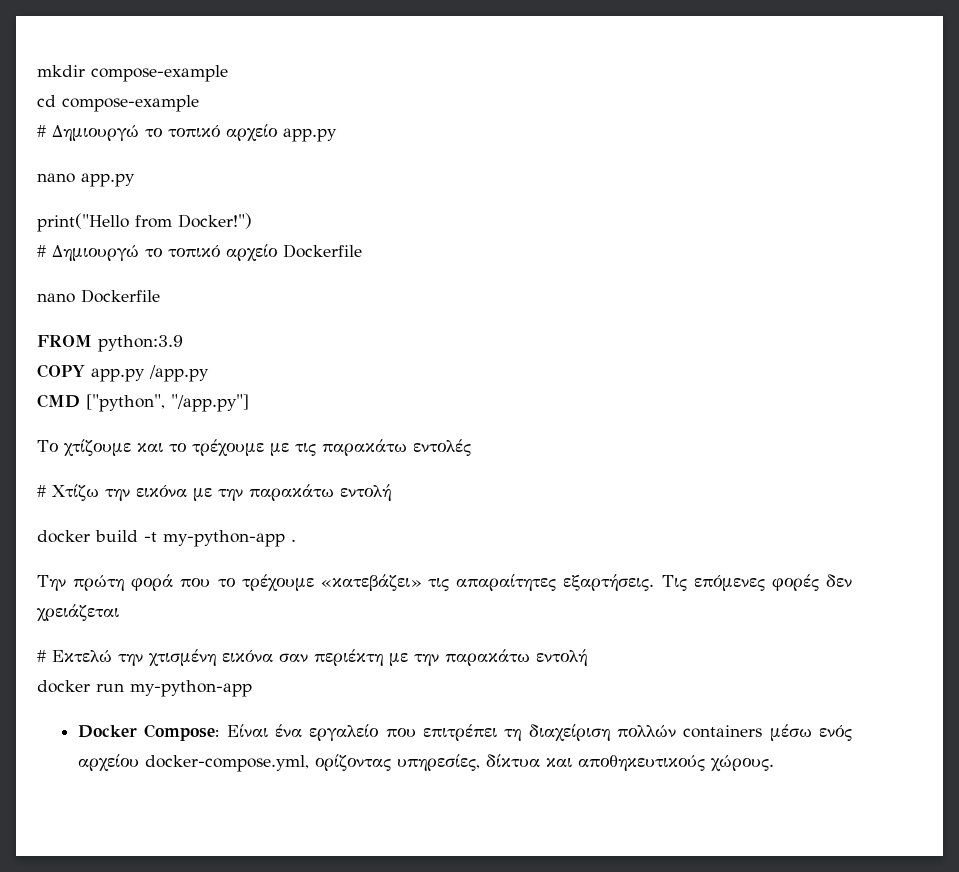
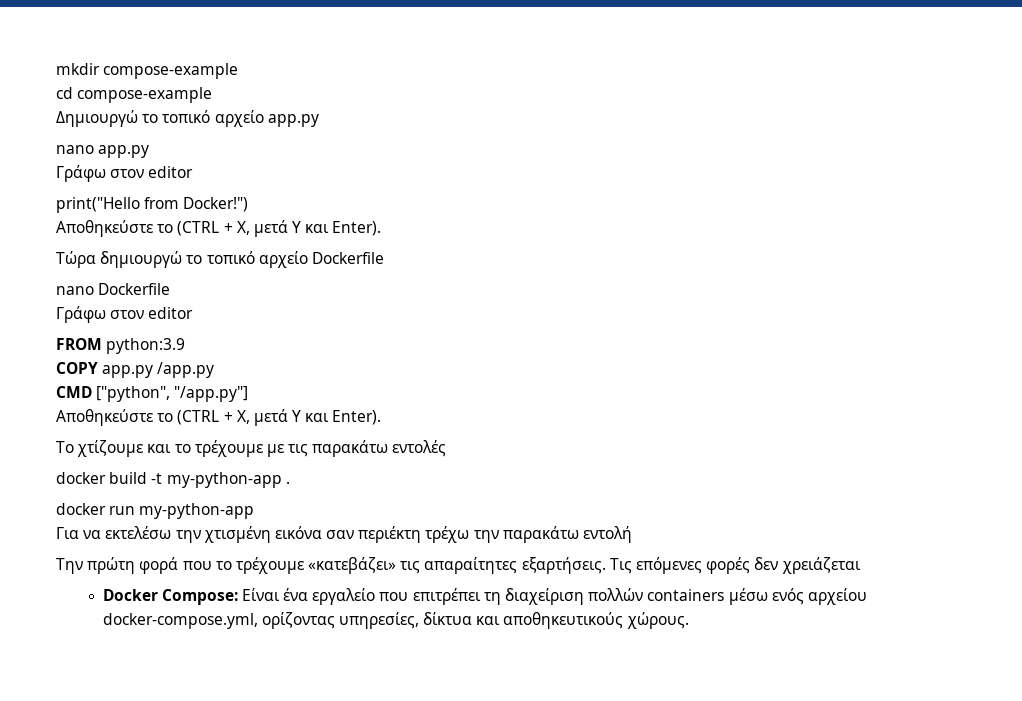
- # Δημιουργώ το τοπικό αρχείο app.py
+ Δημιουργώ το τοπικό αρχείο app.py
  nano app.py
+ Γράφω στον editor
  print("Hello from Docker!")
- # Δημιουργώ το τοπικό αρχείο Dockerfile
+ Αποθηκεύστε το (CTRL + X, μετά Y και Enter).
+ Τώρα δημιουργώ το τοπικό αρχείο Dockerfile
  nano Dockerfile
+ Γράφω στον editor
  CMD ["python", "/app.py"]
+ Αποθηκεύστε το (CTRL + X, μετά Y και Enter).
- # Χτίζω την εικόνα με την παρακάτω εντολή
+ docker run my-python-app
+ Για να εκτελέσω την χτισμένη εικόνα σαν περιέκτη τρέχω την παρακάτω εντολή
- # Εκτελώ την χτισμένη εικόνα σαν περιέκτη με την παρακάτω εντολή
- docker run my-python-app

